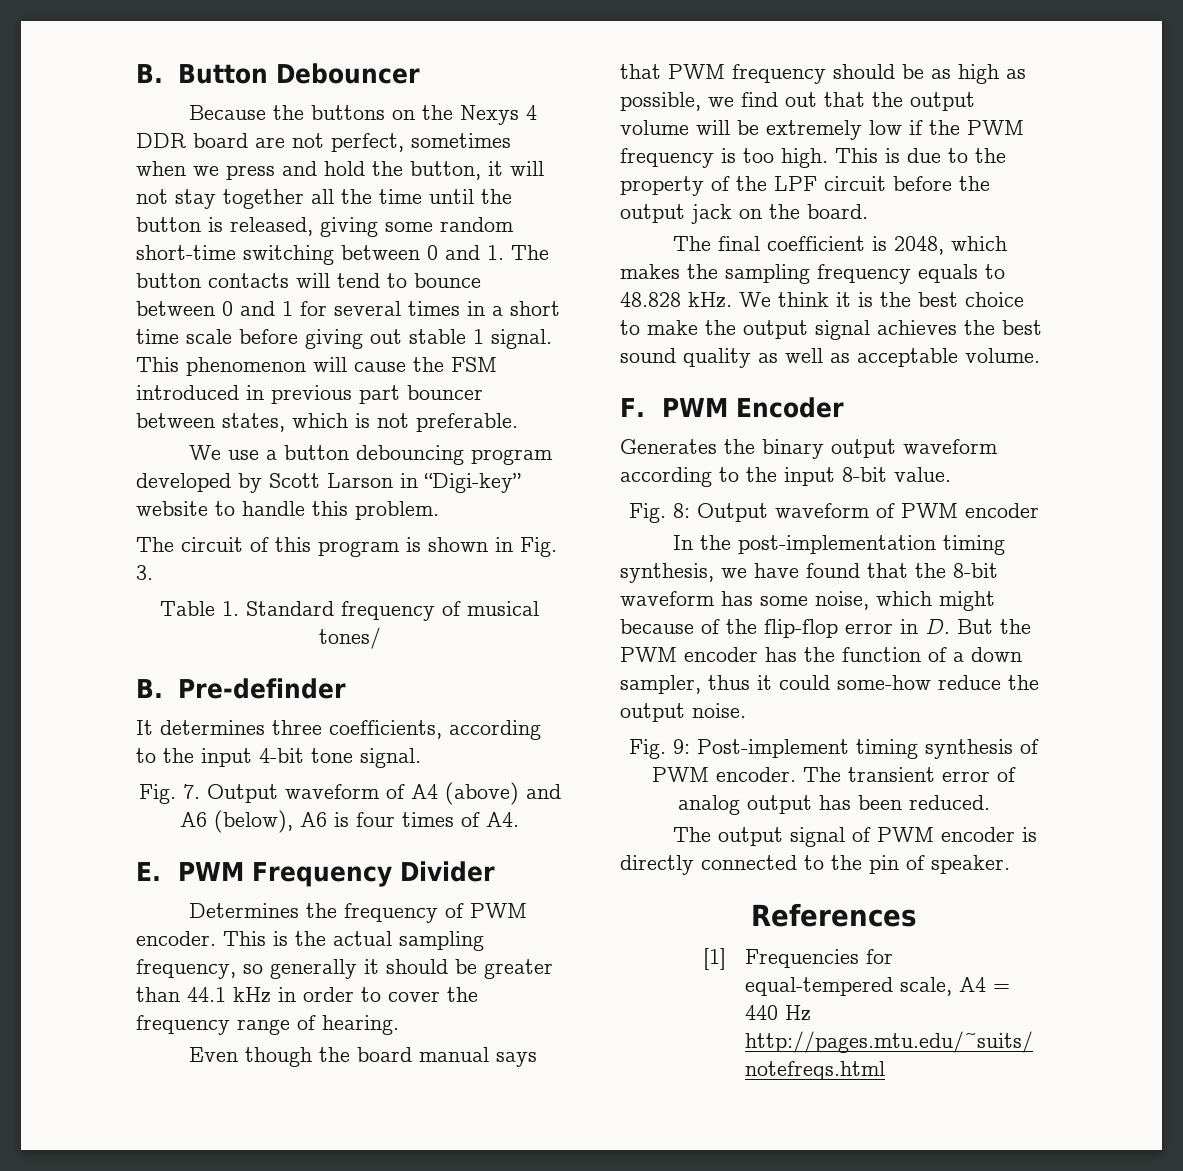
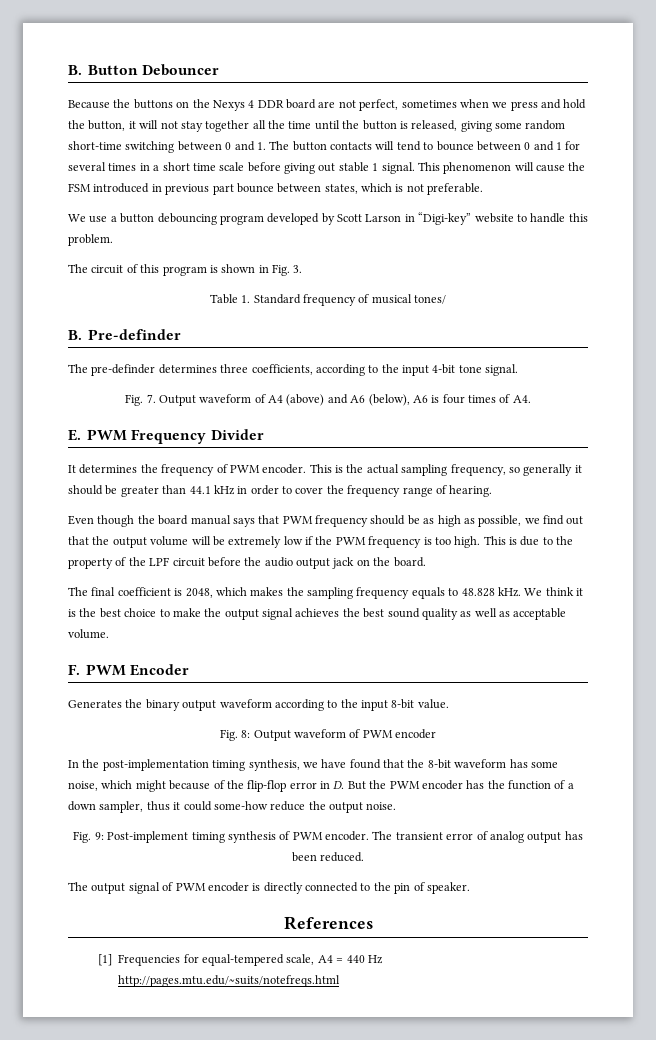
- This phenomenon will cause the FSM introduced in previous part bouncer between states, which is not preferable.
+ This phenomenon will cause the FSM introduced in previous part bounce between states, which is not preferable.
- It determines three coefficients, according to the input 4-bit tone signal.
+ The pre-definder determines three coefficients, according to the input 4-bit tone signal.
- Determines the frequency of PWM encoder.
+ It determines the frequency of PWM encoder.
- This is due to the property of the LPF circuit before the output jack on the board.
+ This is due to the property of the LPF circuit before the audio output jack on the board.

